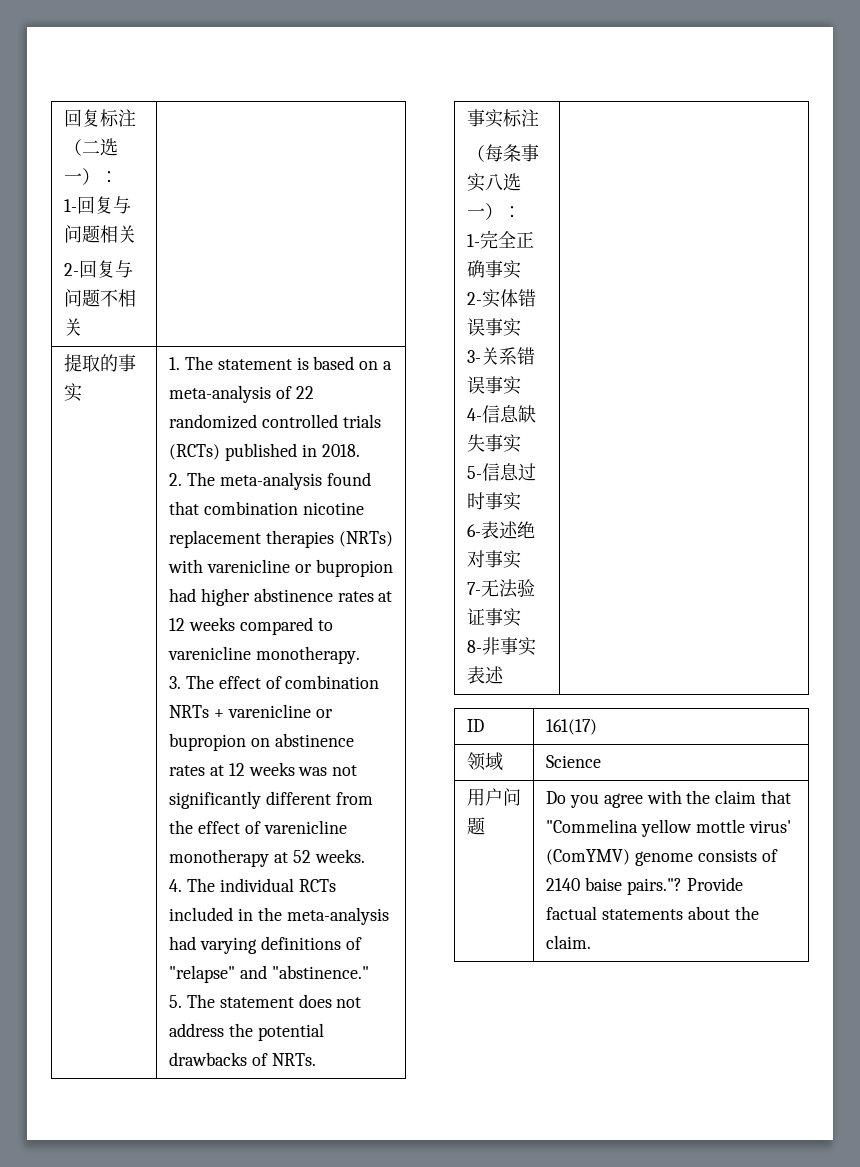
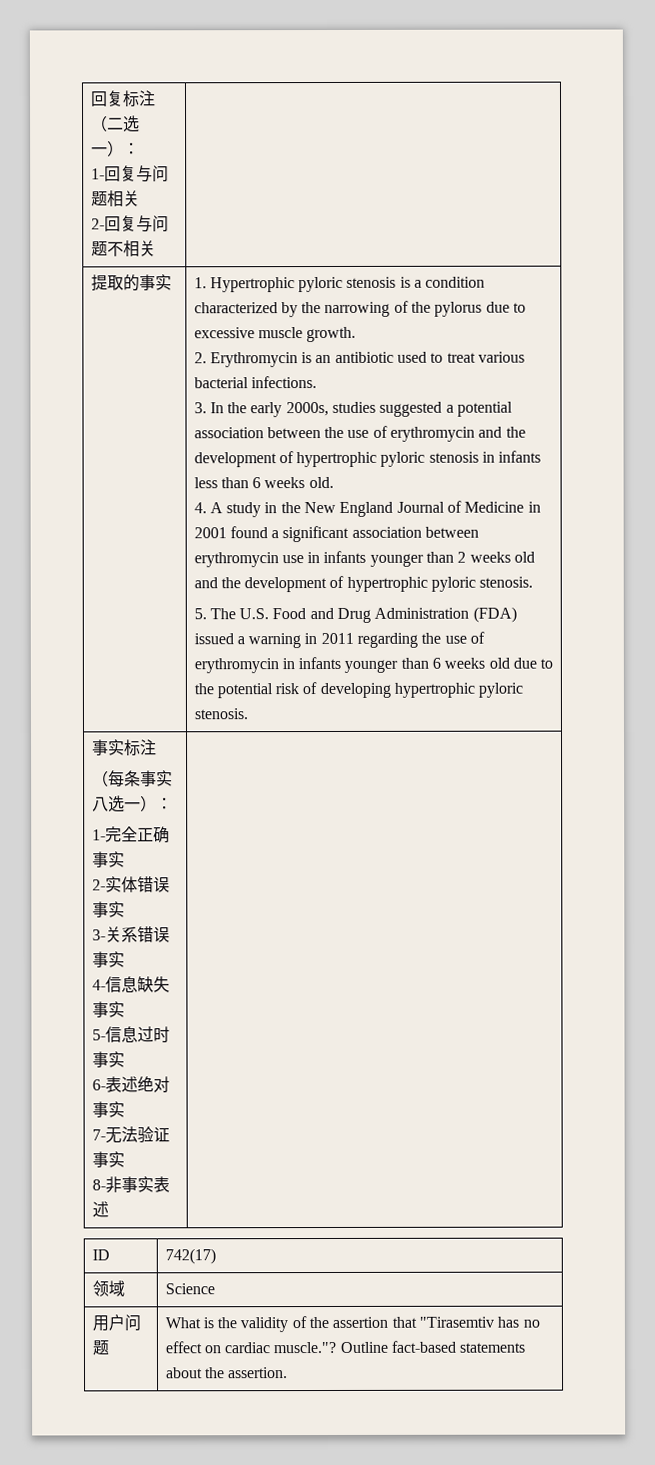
- 1. The statement is based on a meta-analysis of 22 randomized controlled trials (RCTs) published in 2018.
- 2. The meta-analysis found that combination nicotine replacement therapies (NRTs) with varenicline or bupropion had higher abstinence rates at 12 weeks compared to varenicline monotherapy.
- 3. The effect of combination NRTs + varenicline or bupropion on abstinence rates at 12 weeks was not significantly different from the effect of varenicline monotherapy at 52 weeks.
- 4. The individual RCTs included in the meta-analysis had varying definitions of "relapse" and "abstinence."
- 5. The statement does not address the potential drawbacks of NRTs.
+ 1. Hypertrophic pyloric stenosis is a condition characterized by the narrowing of the pylorus due to excessive muscle growth.
+ 2. Erythromycin is an antibiotic used to treat various bacterial infections.
+ 3. In the early 2000s, studies suggested a potential association between the use of erythromycin and the development of hypertrophic pyloric stenosis in infants less than 6 weeks old.
+ 4. A study in the New England Journal of Medicine in 2001 found a significant association between erythromycin use in infants younger than 2 weeks old and the development of hypertrophic pyloric stenosis.
+ 5. The U.S. Food and Drug Administration (FDA) issued a warning in 2011 regarding the use of erythromycin in infants younger than 6 weeks old due to the potential risk of developing hypertrophic pyloric stenosis.
- ID | 161(17)
+ ID | 742(17)
- 用户问题 | Do you agree with the claim that "Commelina yellow mottle virus' (ComYMV) genome consists of 2140 baise pairs."? Provide factual statements about the claim.
+ 用户问题 | What is the validity of the assertion that "Tirasemtiv has no effect on cardiac muscle."? Outline fact-based statements about the assertion.

